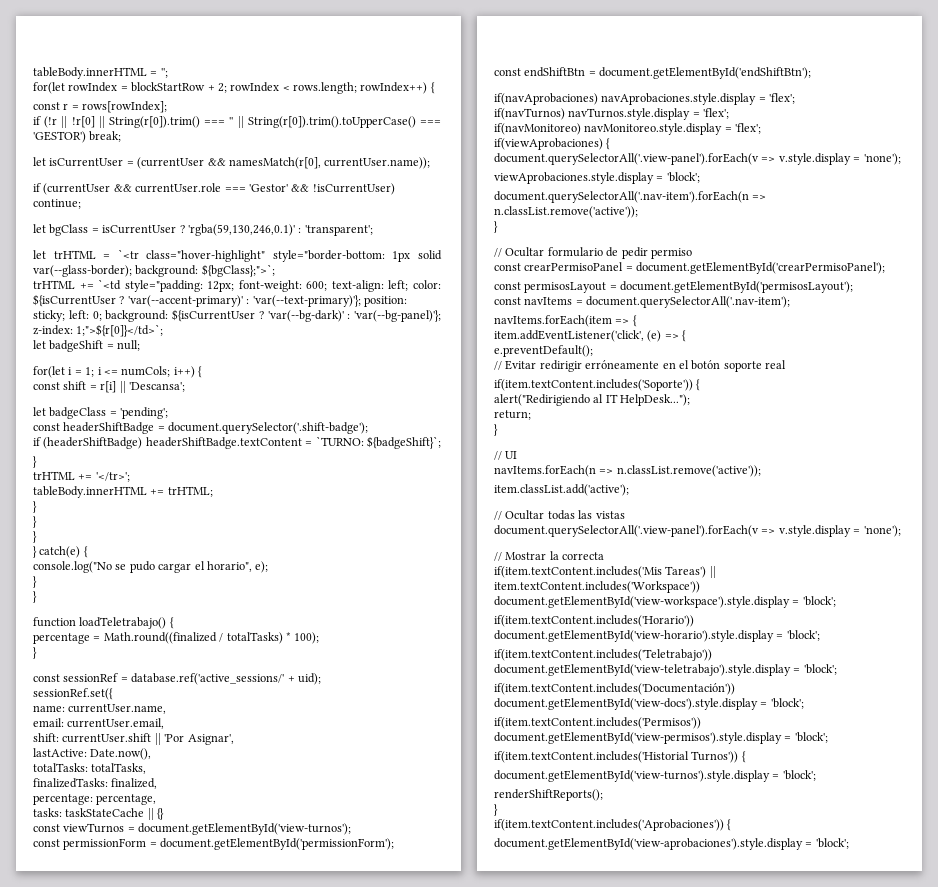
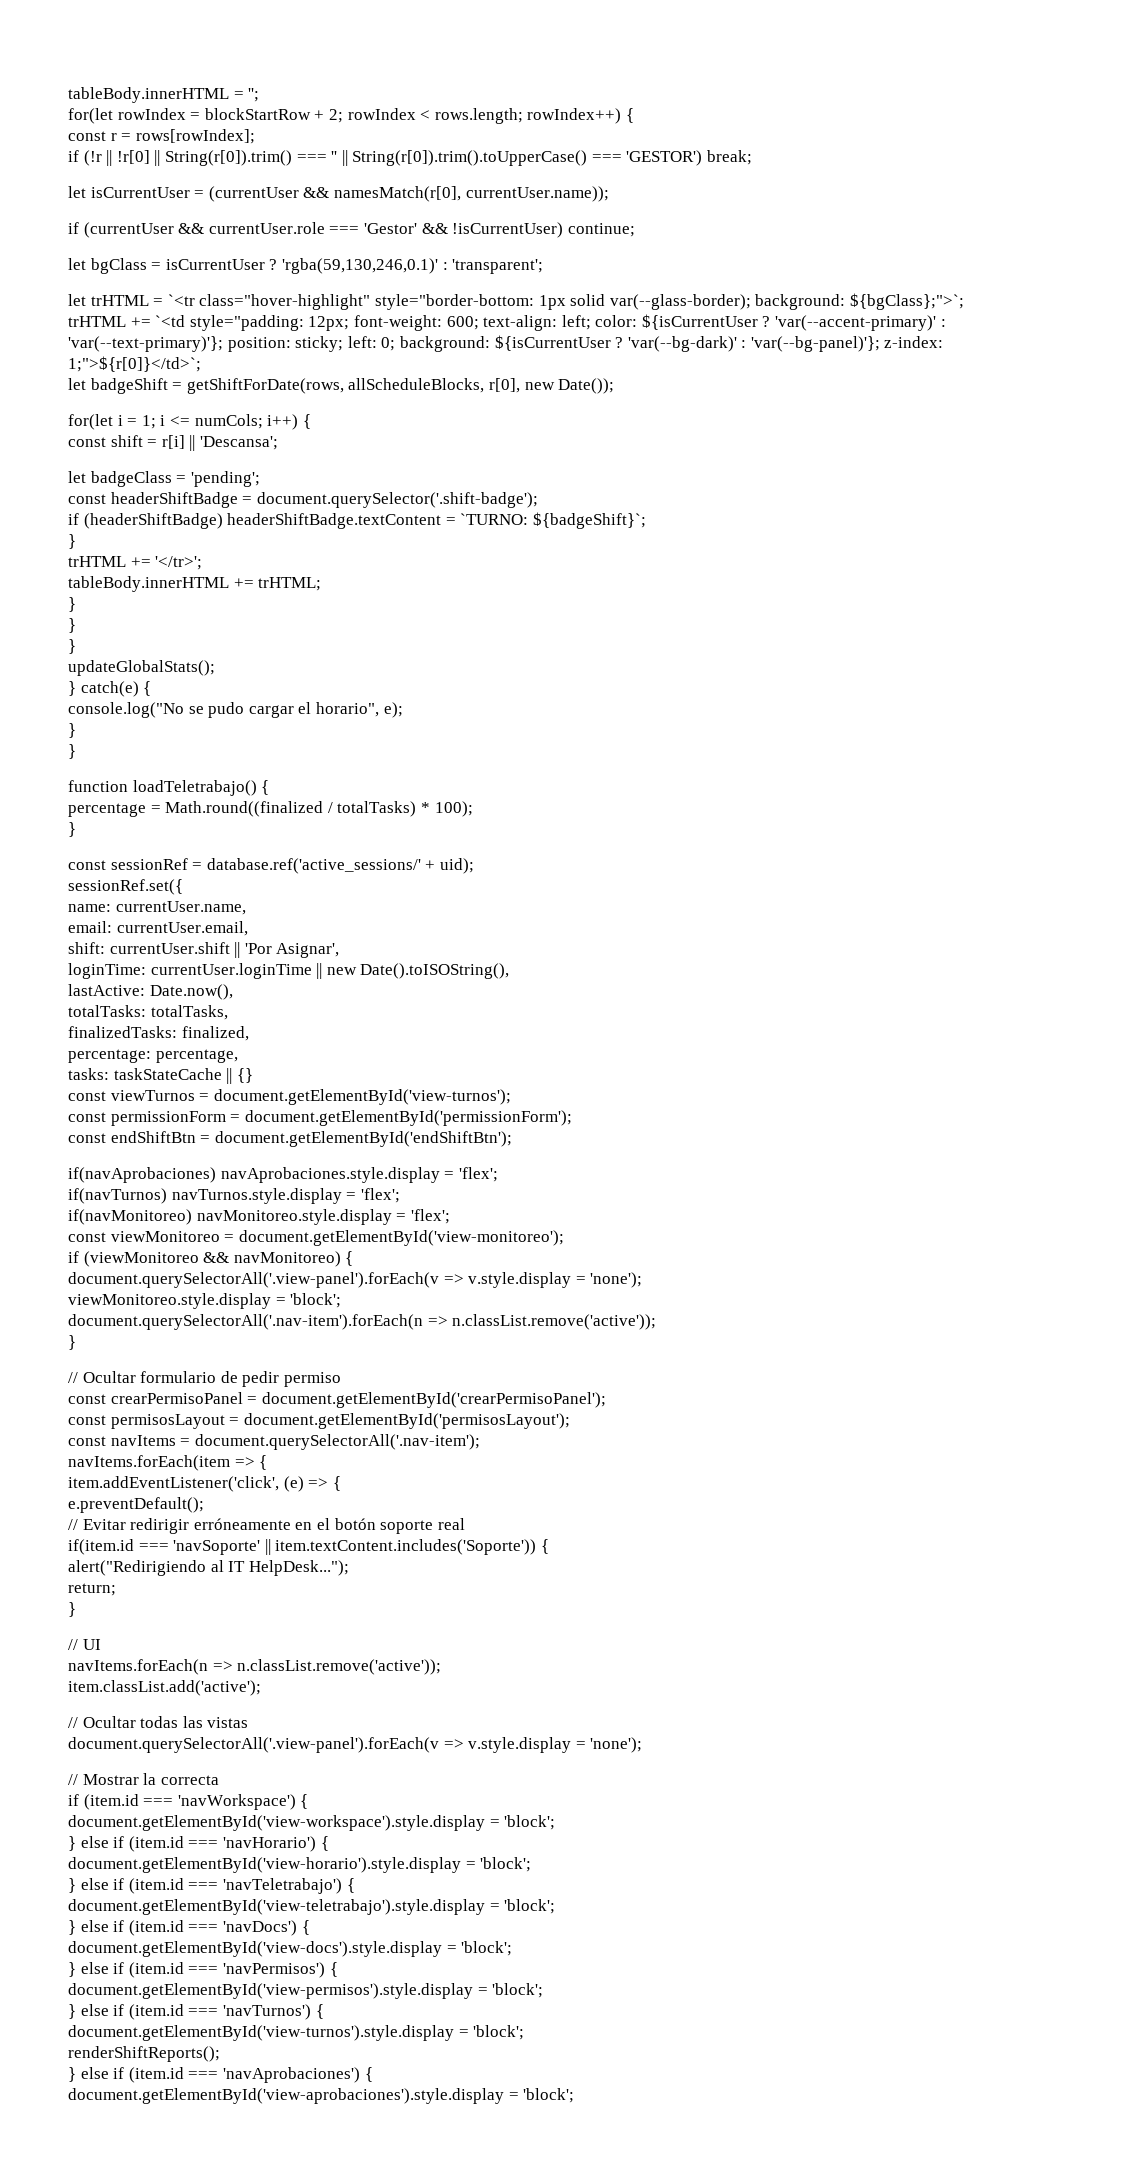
- let badgeShift = null;
+ let badgeShift = getShiftForDate(rows, allScheduleBlocks, r[0], new Date());
+ updateGlobalStats();
+ loginTime: currentUser.loginTime || new Date().toISOString(),
- if(viewAprobaciones) {
+ const viewMonitoreo = document.getElementById('view-monitoreo');
+ if (viewMonitoreo && navMonitoreo) {
- viewAprobaciones.style.display = 'block';
+ viewMonitoreo.style.display = 'block';
- if(item.textContent.includes('Soporte')) {
+ if(item.id === 'navSoporte' || item.textContent.includes('Soporte')) {
- if(item.textContent.includes('Mis Tareas') || item.textContent.includes('Workspace')) document.getElementById('view-workspace').style.display = 'block';
- if(item.textContent.includes('Horario')) document.getElementById('view-horario').style.display = 'block';
- if(item.textContent.includes('Teletrabajo')) document.getElementById('view-teletrabajo').style.display = 'block';
- if(item.textContent.includes('Documentación')) document.getElementById('view-docs').style.display = 'block';
- if(item.textContent.includes('Permisos')) document.getElementById('view-permisos').style.display = 'block';
- if(item.textContent.includes('Historial Turnos')) {
+ if (item.id === 'navWorkspace') {
+ document.getElementById('view-workspace').style.display = 'block';
+ } else if (item.id === 'navHorario') {
+ document.getElementById('view-horario').style.display = 'block';
+ } else if (item.id === 'navTeletrabajo') {
+ document.getElementById('view-teletrabajo').style.display = 'block';
+ } else if (item.id === 'navDocs') {
+ document.getElementById('view-docs').style.display = 'block';
+ } else if (item.id === 'navPermisos') {
+ document.getElementById('view-permisos').style.display = 'block';
+ } else if (item.id === 'navTurnos') {
  renderShiftReports();
- }
- if(item.textContent.includes('Aprobaciones')) {
+ } else if (item.id === 'navAprobaciones') {

